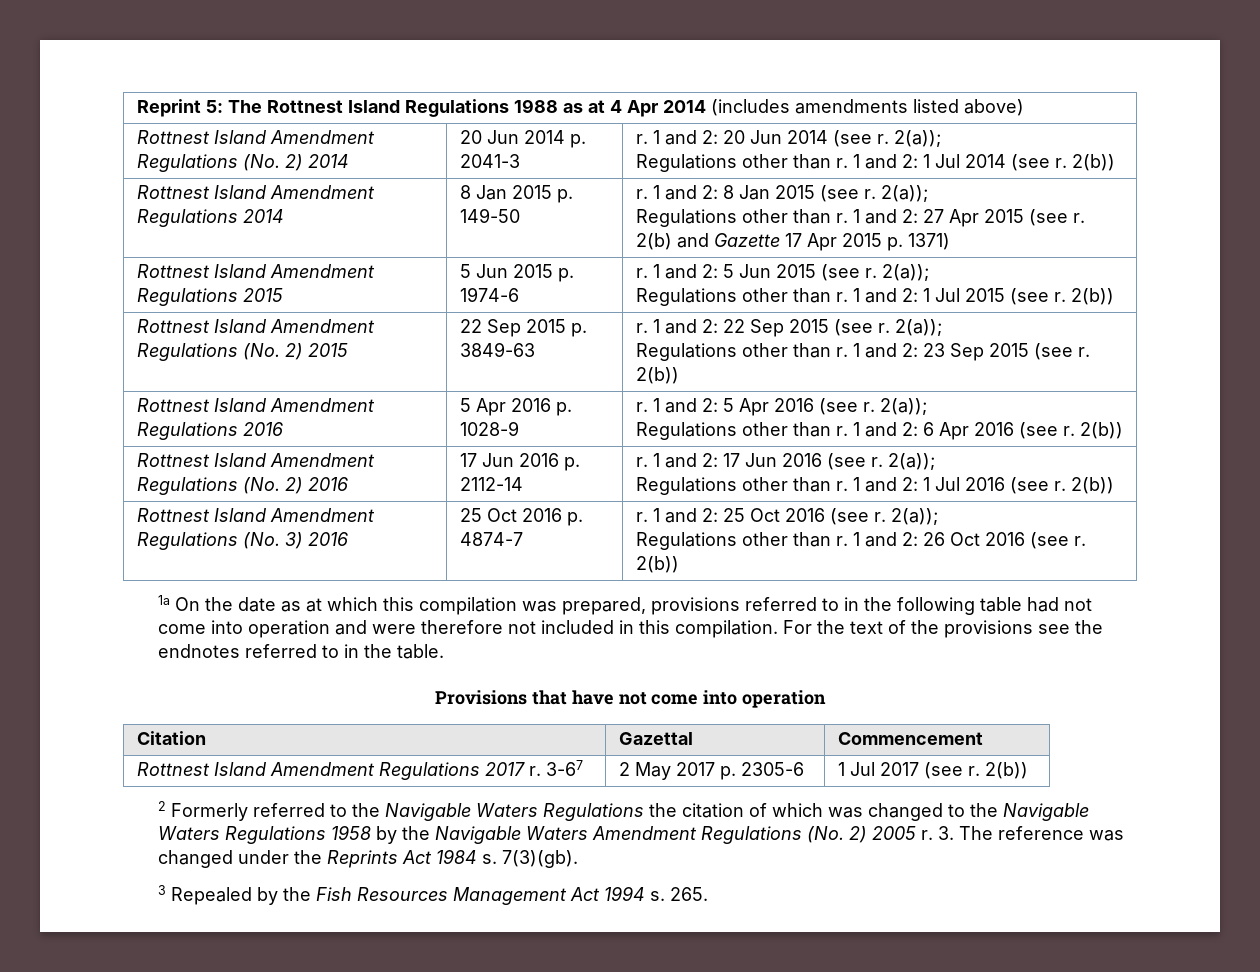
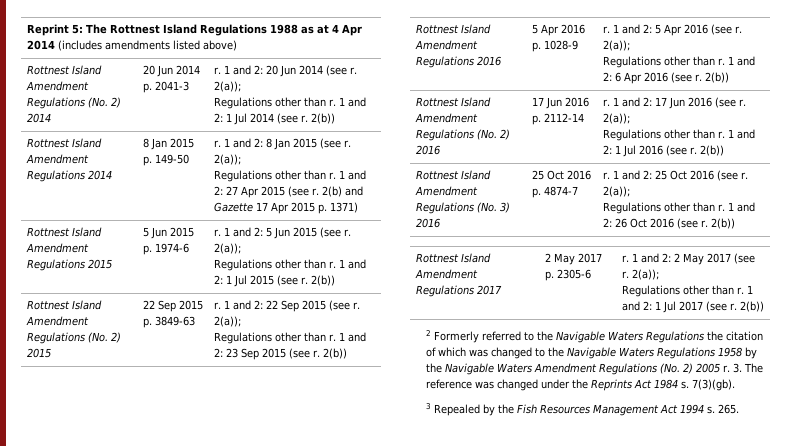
- 1a On the date as at which this compilation was prepared, provisions referred to in the following table had not come into operation and were therefore not included in this compilation. For the text of the provisions see the endnotes referred to in the table.
- Provisions that have not come into operation
- Citation | Gazettal | Commencement
- Rottnest Island Amendment Regulations 2017 r. 3-67 | 2 May 2017 p. 2305-6 | 1 Jul 2017 (see r. 2(b))
+ Rottnest Island Amendment Regulations 2017 | 2 May 2017 p. 2305-6 | r. 1 and 2: 2 May 2017 (see r. 2(a));
+ Regulations other than r. 1 and 2: 1 Jul 2017 (see r. 2(b))

